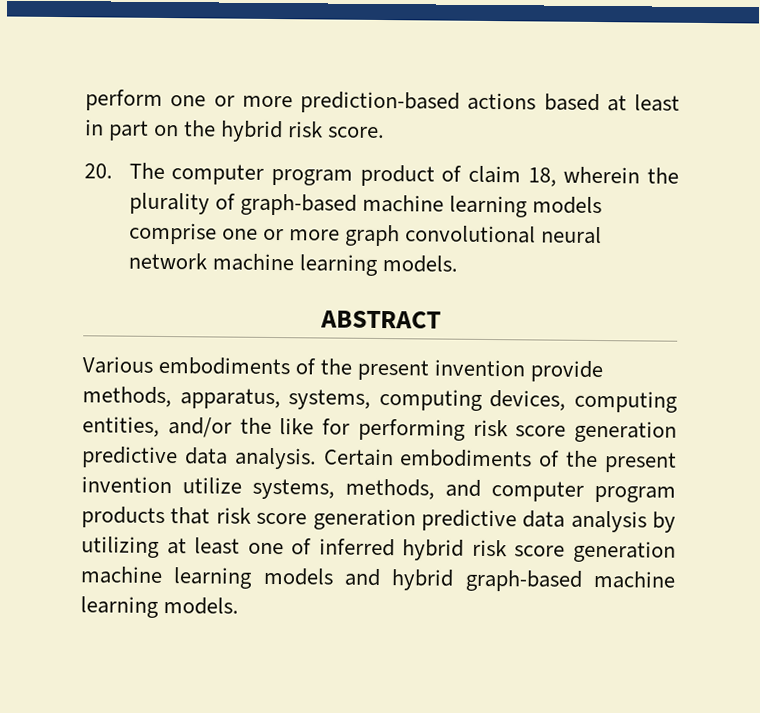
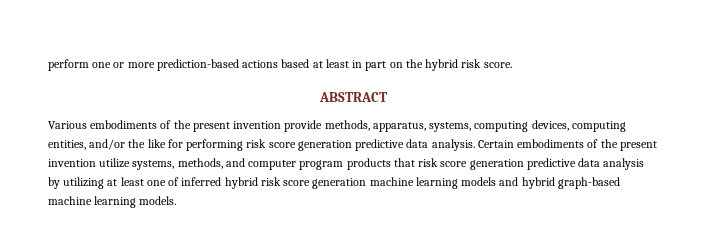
- 20. The computer program product of claim 18, wherein the plurality of graph-based machine learning models comprise one or more graph convolutional neural network machine learning models.

